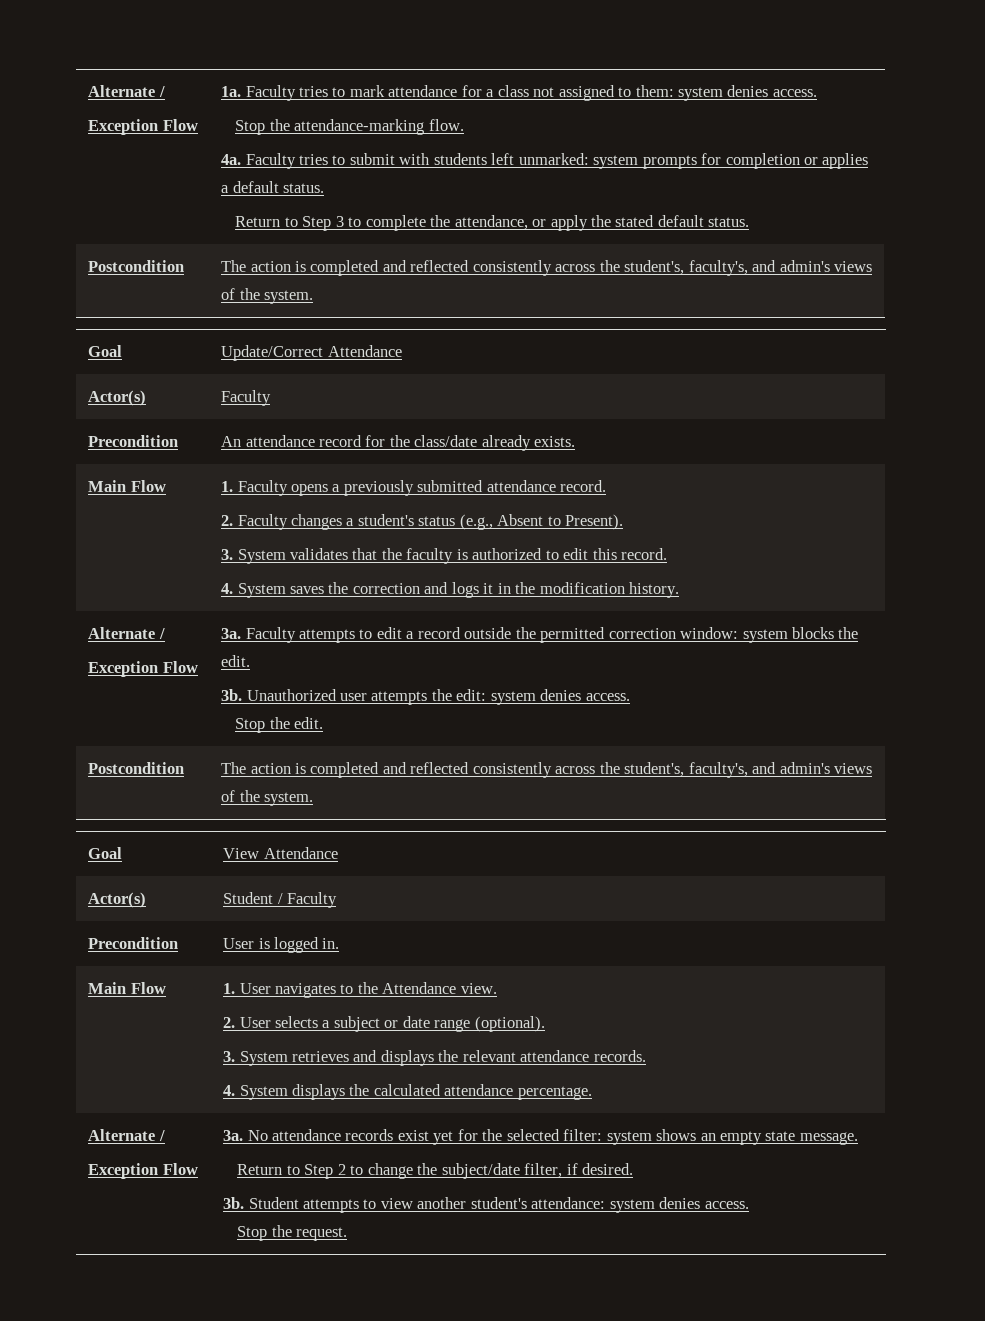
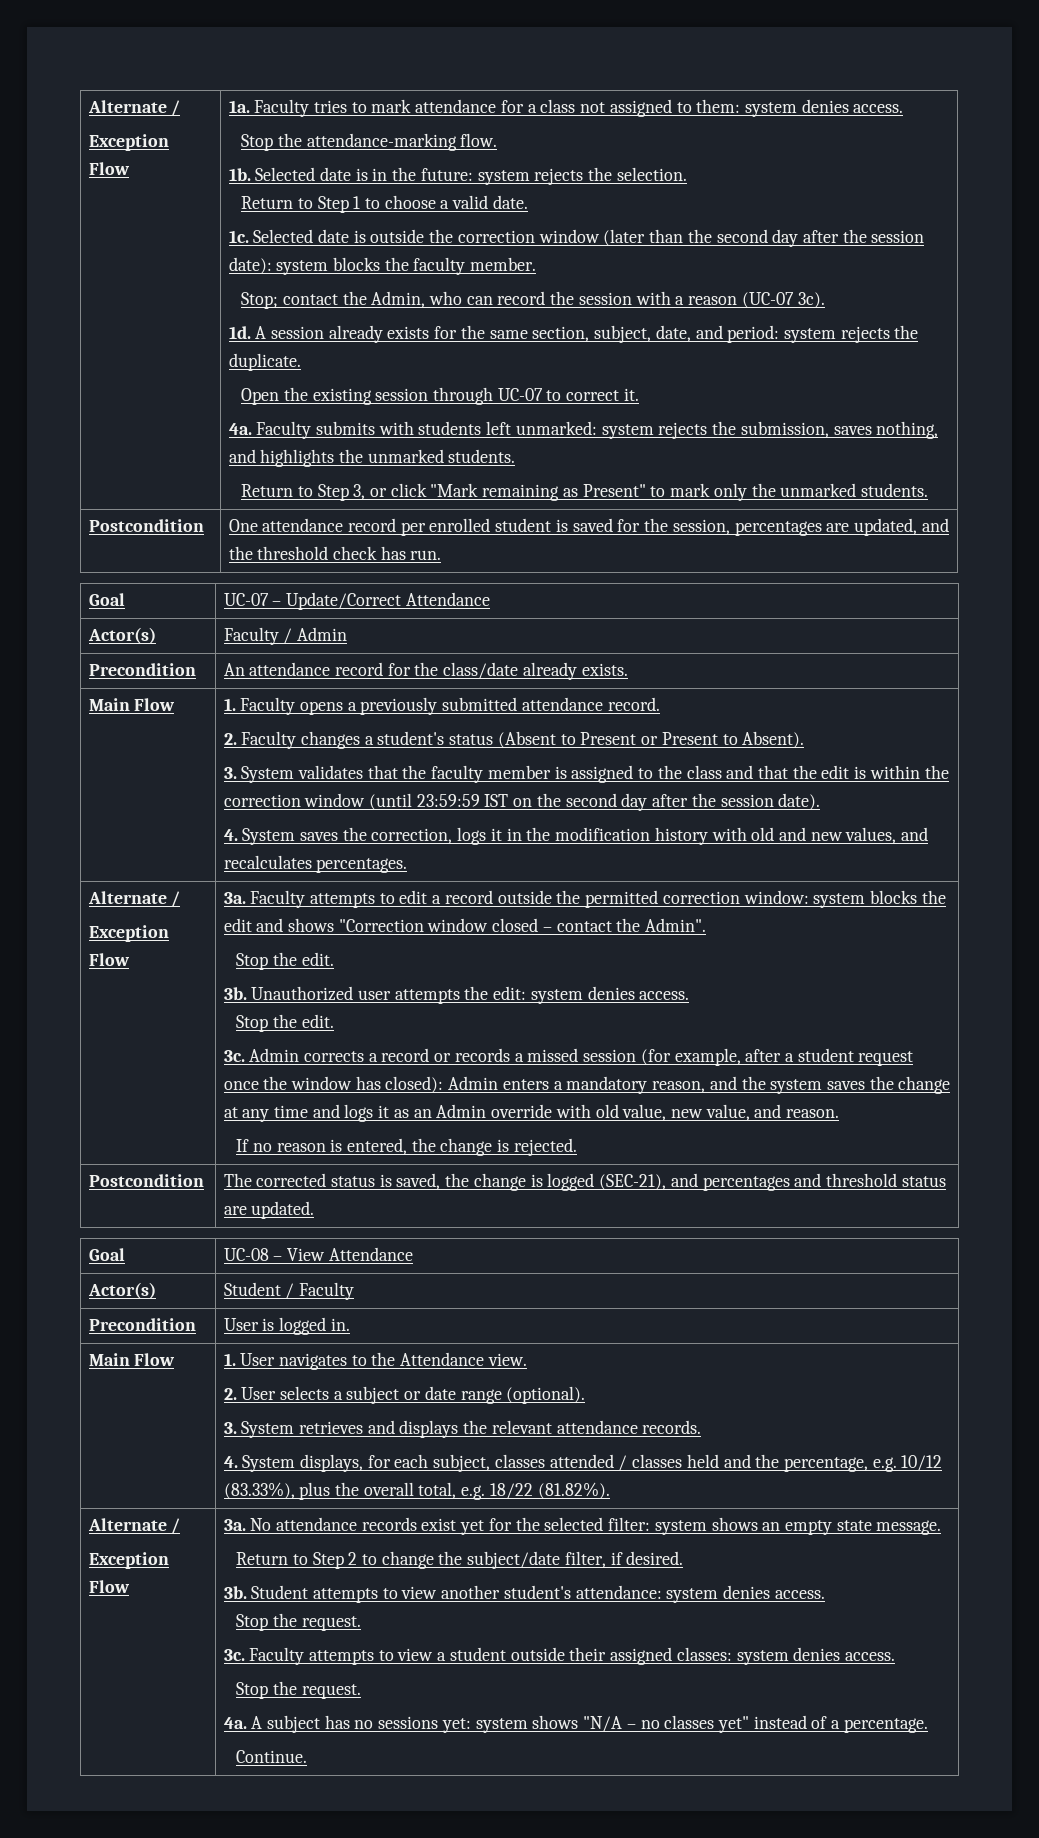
+ 1b. Selected date is in the future: system rejects the selection.
+ Return to Step 1 to choose a valid date.
+ 1c. Selected date is outside the correction window (later than the second day after the session date): system blocks the faculty member.
+ Stop; contact the Admin, who can record the session with a reason (UC-07 3c).
+ 1d. A session already exists for the same section, subject, date, and period: system rejects the duplicate.
+ Open the existing session through UC-07 to correct it.
- Faculty tries to submit with students left unmarked: system prompts for completion or applies a default status.
- Return to Step 3 to complete the attendance, or apply the stated default status.
- Postcondition | The action is completed and reflected consistently across the student's, faculty's, and admin's views of the system.
- Goal | Update/Correct Attendance
+ Faculty submits with students left unmarked: system rejects the submission, saves nothing, and highlights the unmarked students.
+ Return to Step 3, or click "Mark remaining as Present" to mark only the unmarked students.
+ Postcondition | One attendance record per enrolled student is saved for the session, percentages are updated, and the threshold check has run.
+ Goal | UC-07 – Update/Correct Attendance
- Actor(s) | Faculty
+ Actor(s) | Faculty / Admin
- 2. Faculty changes a student's status (e.g., Absent to Present).
+ 2. Faculty changes a student's status (Absent to Present or Present to Absent).
- 3. System validates that the faculty is authorized to edit this record.
+ 3. System validates that the faculty member is assigned to the class and that the edit is within the correction window (until 23:59:59 IST on the second day after the session date).
- 4. System saves the correction and logs it in the modification history.
+ 4. System saves the correction, logs it in the modification history with old and new values, and recalculates percentages.
- Faculty attempts to edit a record outside the permitted correction window: system blocks the edit.
+ Faculty attempts to edit a record outside the permitted correction window: system blocks the edit and shows "Correction window closed – contact the Admin".
+ Stop the edit.
  Unauthorized user attempts the edit: system denies access.
  Stop the edit.
- Postcondition | The action is completed and reflected consistently across the student's, faculty's, and admin's views of the system.
- Goal | View Attendance
+ 3c. Admin corrects a record or records a missed session (for example, after a student request once the window has closed): Admin enters a mandatory reason, and the system saves the change at any time and logs it as an Admin override with old value, new value, and reason.
+ If no reason is entered, the change is rejected.
+ Postcondition | The corrected status is saved, the change is logged (SEC-21), and percentages and threshold status are updated.
+ Goal | UC-08 – View Attendance
- 4. System displays the calculated attendance percentage.
+ 4. System displays, for each subject, classes attended / classes held and the percentage, e.g. 10/12 (83.33%), plus the overall total, e.g. 18/22 (81.82%).
+ 3c. Faculty attempts to view a student outside their assigned classes: system denies access.
+ Stop the request.
+ 4a. A subject has no sessions yet: system shows "N/A – no classes yet" instead of a percentage.
+ Continue.

